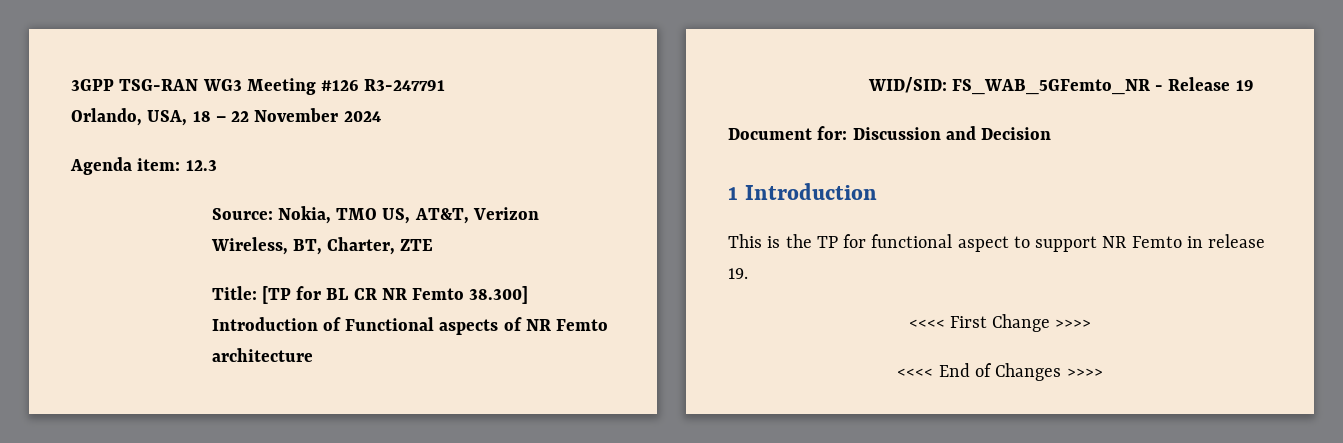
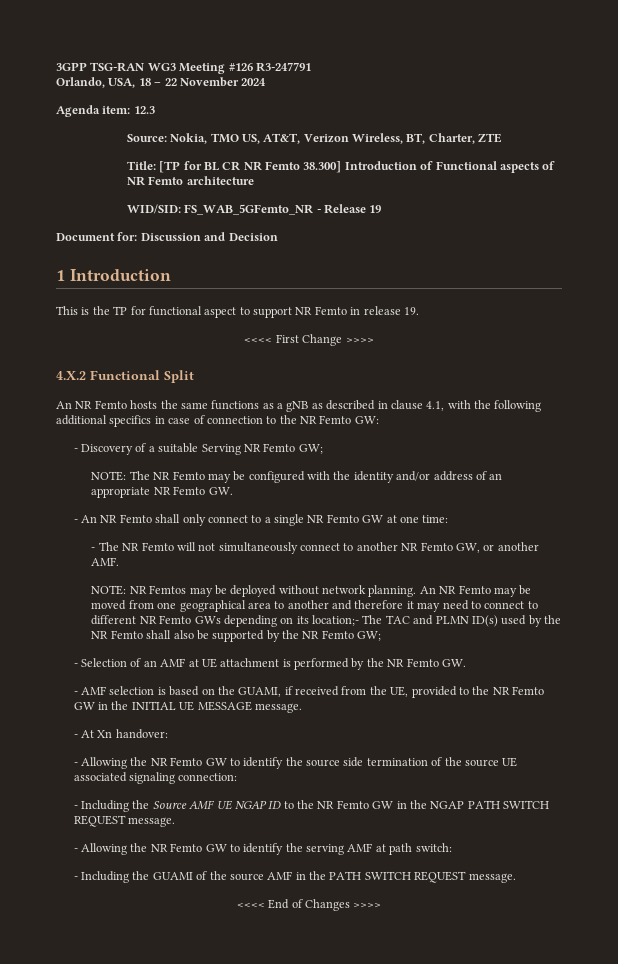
+ 4.X.2 Functional Split
+ An NR Femto hosts the same functions as a gNB as described in clause 4.1, with the following additional specifics in case of connection to the NR Femto GW:
+ - Discovery of a suitable Serving NR Femto GW;
+ NOTE: The NR Femto may be configured with the identity and/or address of an appropriate NR Femto GW.
+ - An NR Femto shall only connect to a single NR Femto GW at one time:
+ - The NR Femto will not simultaneously connect to another NR Femto GW, or another AMF.
+ NOTE: NR Femtos may be deployed without network planning. An NR Femto may be moved from one geographical area to another and therefore it may need to connect to different NR Femto GWs depending on its location;- The TAC and PLMN ID(s) used by the NR Femto shall also be supported by the NR Femto GW;
+ - Selection of an AMF at UE attachment is performed by the NR Femto GW.
+ - AMF selection is based on the GUAMI, if received from the UE, provided to the NR Femto GW in the INITIAL UE MESSAGE message.
+ - At Xn handover:
+ - Allowing the NR Femto GW to identify the source side termination of the source UE associated signaling connection:
+ - Including the Source AMF UE NGAP ID to the NR Femto GW in the NGAP PATH SWITCH REQUEST message.
+ - Allowing the NR Femto GW to identify the serving AMF at path switch:
+ - Including the GUAMI of the source AMF in the PATH SWITCH REQUEST message.

